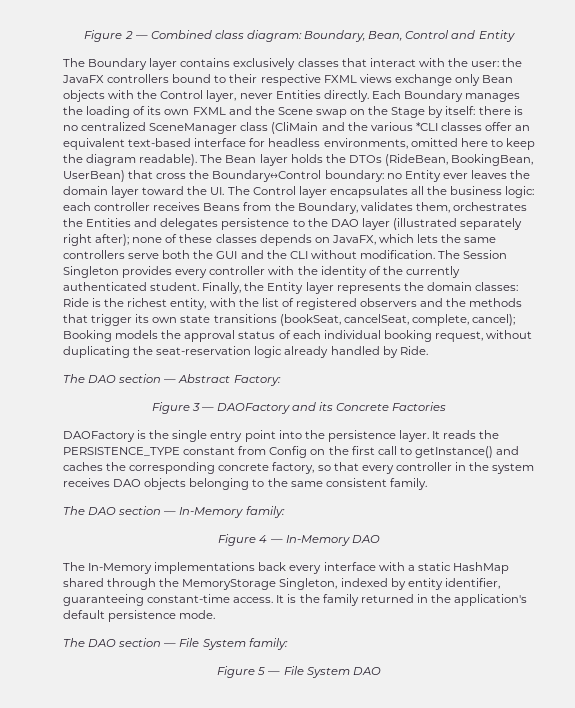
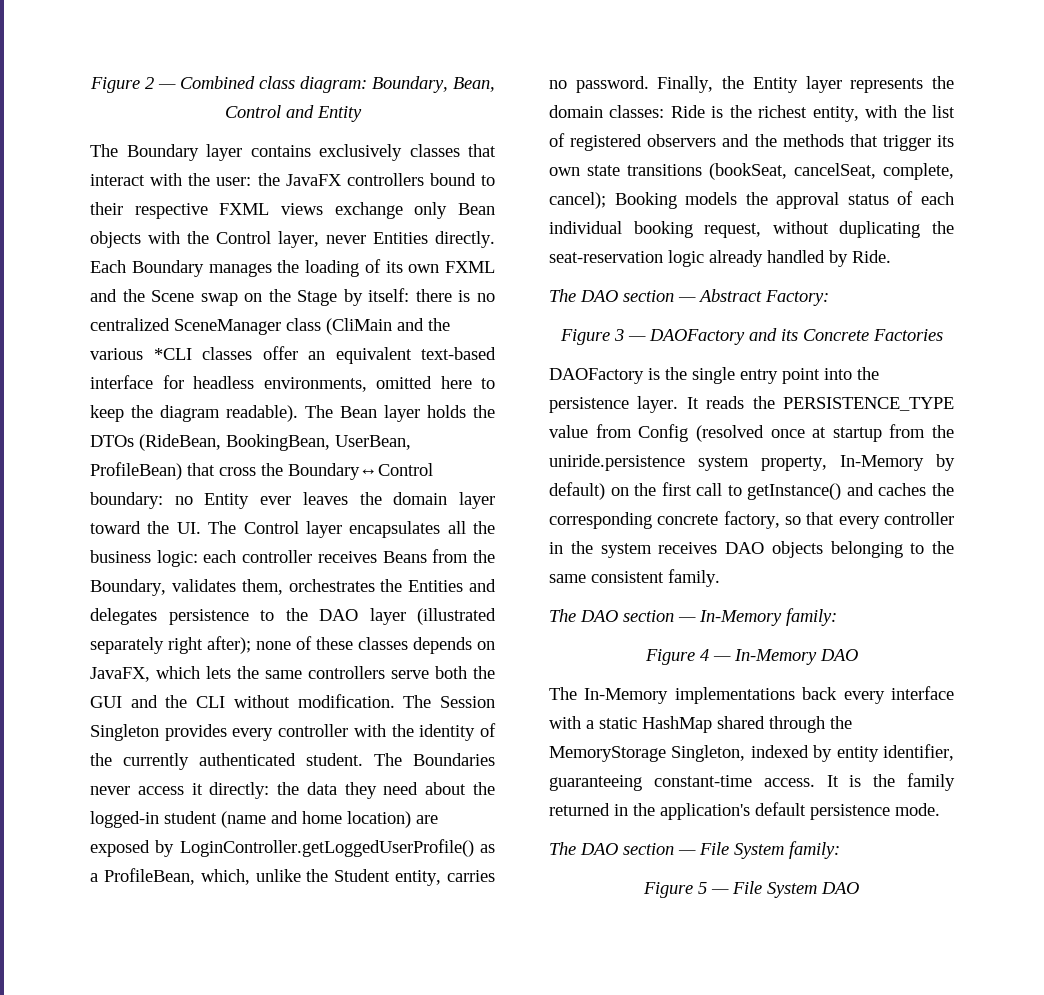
- The Bean layer holds the DTOs (RideBean, BookingBean, UserBean) that cross the Boundary↔Control boundary:
+ The Bean layer holds the DTOs (RideBean, BookingBean, UserBean, ProfileBean) that cross the Boundary↔Control boundary:
+ The Boundaries never access it directly: the data they need about the logged-in student (name and home location) are exposed by LoginController.getLoggedUserProfile() as a ProfileBean, which, unlike the Student entity, carries no password.
- It reads the PERSISTENCE_TYPE constant from Config on the first call to getInstance() and caches the corresponding concrete factory, so that every controller in the system receives DAO objects belonging to the same consistent family.
+ It reads the PERSISTENCE_TYPE value from Config (resolved once at startup from the uniride.persistence system property, In-Memory by default) on the first call to getInstance() and caches the corresponding concrete factory, so that every controller in the system receives DAO objects belonging to the same consistent family.

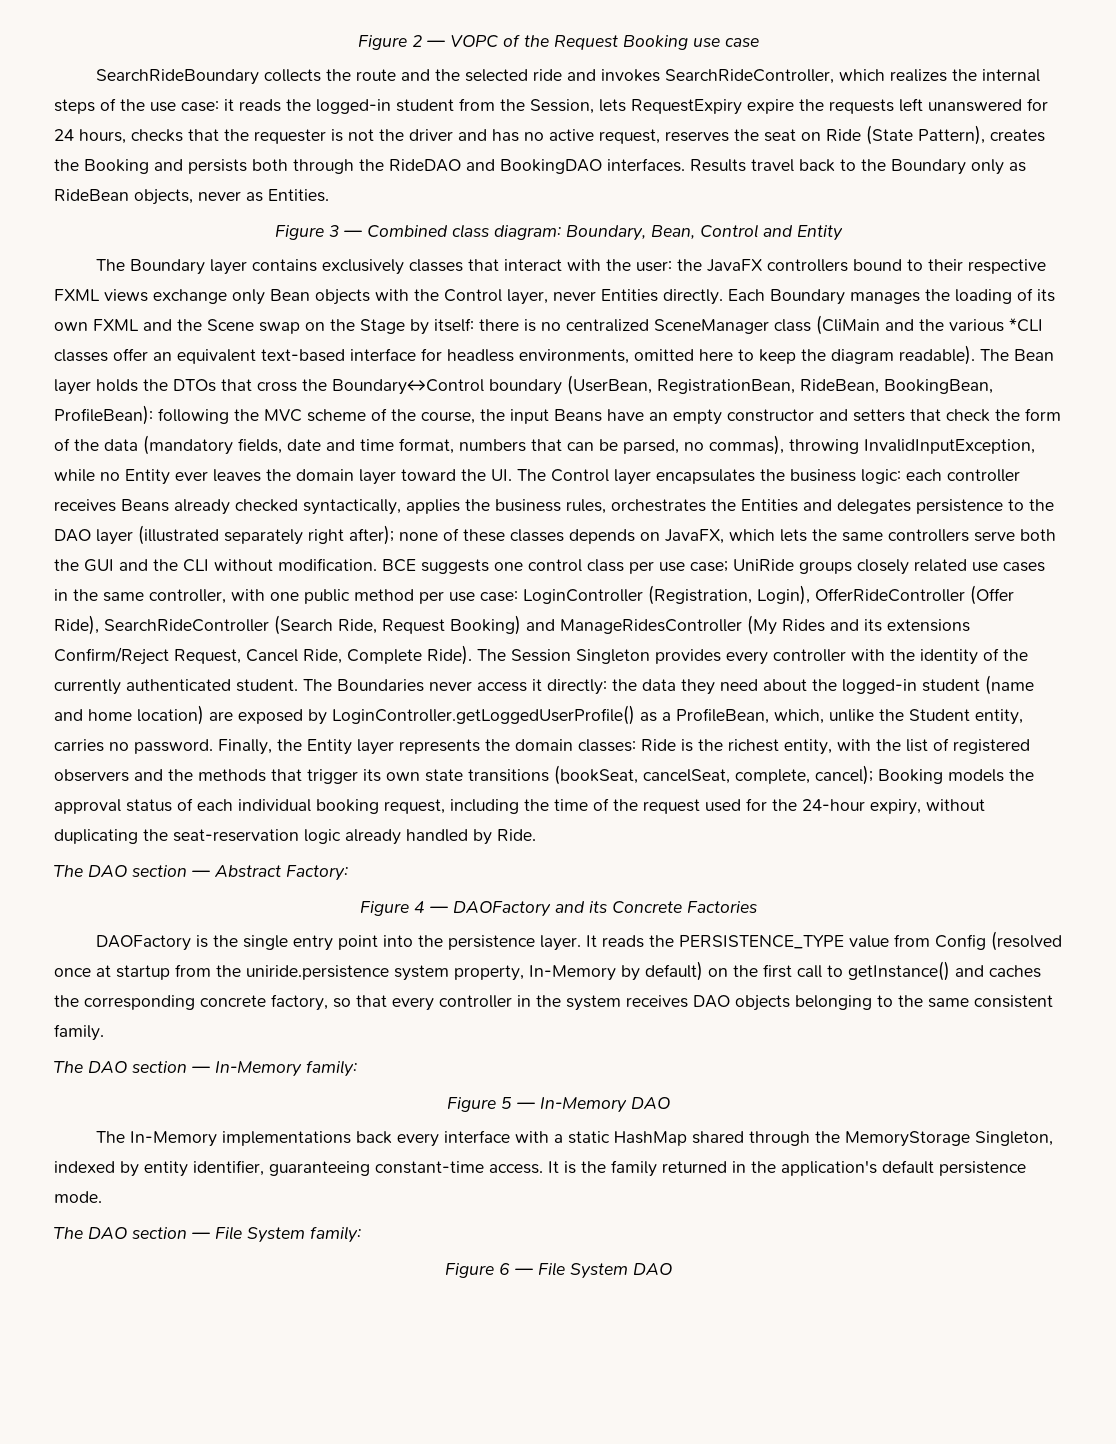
- Figure 2 — Combined class diagram: Boundary, Bean, Control and Entity
+ Figure 2 — VOPC of the Request Booking use case
+ SearchRideBoundary collects the route and the selected ride and invokes SearchRideController, which realizes the internal steps of the use case: it reads the logged-in student from the Session, lets RequestExpiry expire the requests left unanswered for 24 hours, checks that the requester is not the driver and has no active request, reserves the seat on Ride (State Pattern), creates the Booking and persists both through the RideDAO and BookingDAO interfaces. Results travel back to the Boundary only as RideBean objects, never as Entities.
+ Figure 3 — Combined class diagram: Boundary, Bean, Control and Entity
- The Bean layer holds the DTOs (RideBean, BookingBean, UserBean, ProfileBean) that cross the Boundary↔Control boundary: no Entity ever leaves the domain layer toward the UI. The Control layer encapsulates all the business logic:
+ The Bean layer holds the DTOs that cross the Boundary↔Control boundary (UserBean, RegistrationBean, RideBean, BookingBean, ProfileBean): following the MVC scheme of the course, the input Beans have an empty constructor and setters that check the form of the data (mandatory fields, date and time format, numbers that can be parsed, no commas), throwing InvalidInputException, while no Entity ever leaves the domain layer toward the UI. The Control layer encapsulates the business logic:
- each controller receives Beans from the Boundary, validates them, orchestrates the Entities and delegates persistence to the DAO layer (illustrated separately right after);
+ each controller receives Beans already checked syntactically, applies the business rules, orchestrates the Entities and delegates persistence to the DAO layer (illustrated separately right after);
+ BCE suggests one control class per use case; UniRide groups closely related use cases in the same controller, with one public method per use case: LoginController (Registration, Login), OfferRideController (Offer Ride), SearchRideController (Search Ride, Request Booking) and ManageRidesController (My Rides and its extensions Confirm/Reject Request, Cancel Ride, Complete Ride).
- Finally, the Entity layer represents the domain classes: Ride is the richest entity, with the list of registered observers and the methods that trigger its own state transitions (bookSeat, cancelSeat, complete, cancel); Booking models the approval status of each individual booking request, without duplicating the seat-reservation logic already handled by Ride.
+ Finally, the Entity layer represents the domain classes: Ride is the richest entity, with the list of registered observers and the methods that trigger its own state transitions (bookSeat, cancelSeat, complete, cancel); Booking models the approval status of each individual booking request, including the time of the request used for the 24-hour expiry, without duplicating the seat-reservation logic already handled by Ride.
- Figure 3 — DAOFactory and its Concrete Factories
+ Figure 4 — DAOFactory and its Concrete Factories
- Figure 4 — In-Memory DAO
+ Figure 5 — In-Memory DAO
- Figure 5 — File System DAO
+ Figure 6 — File System DAO

